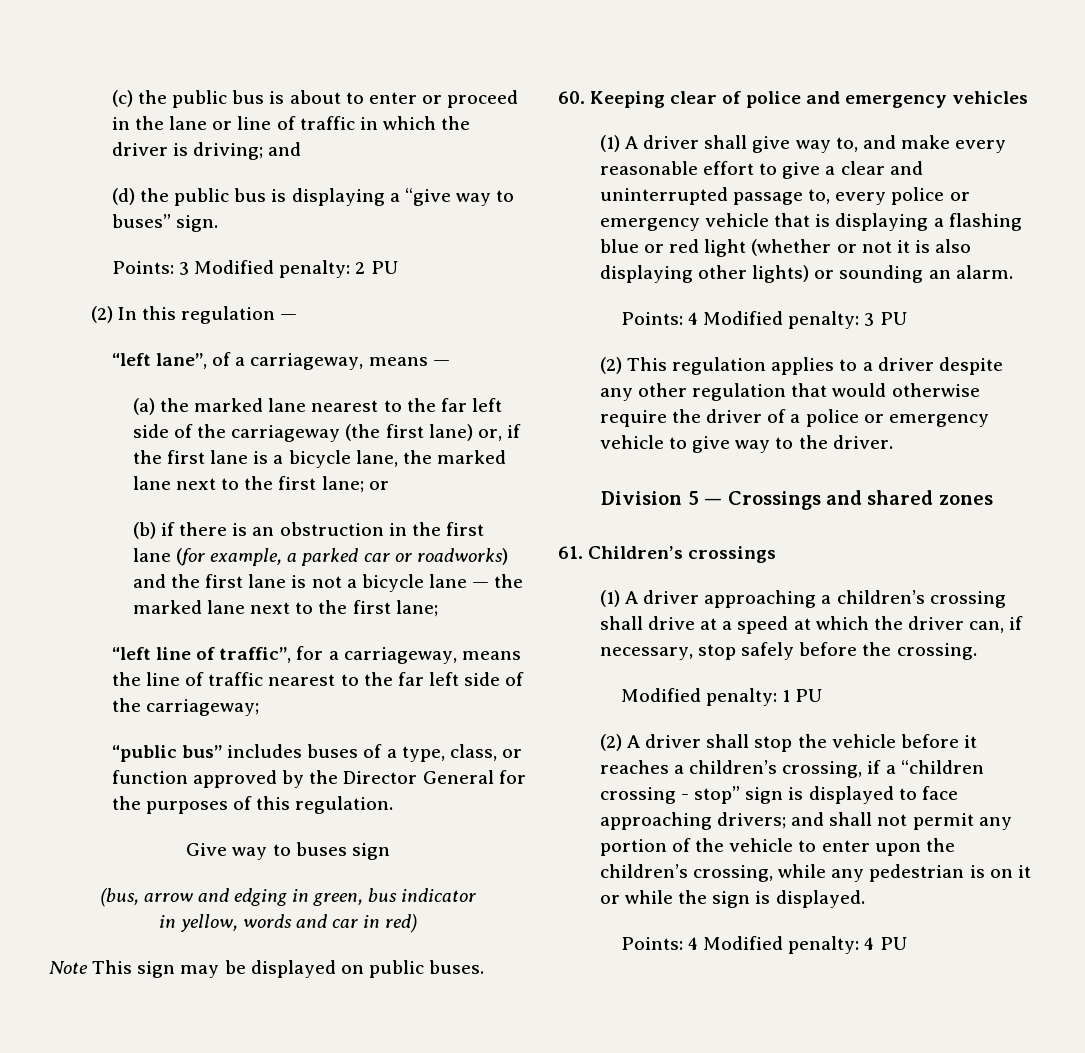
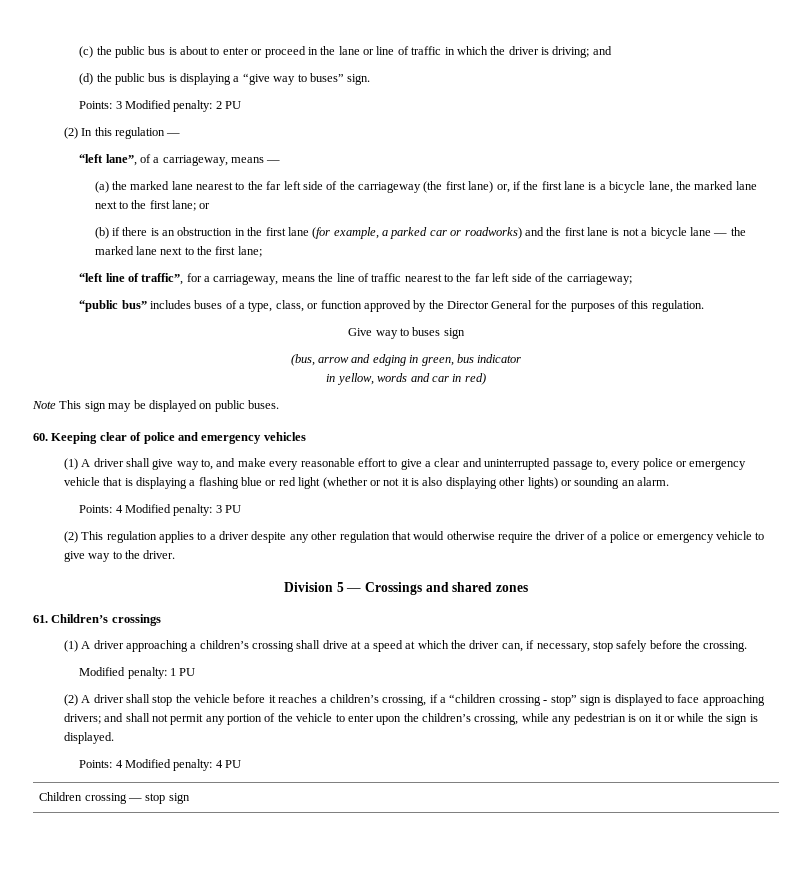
+ Children crossing — stop sign

